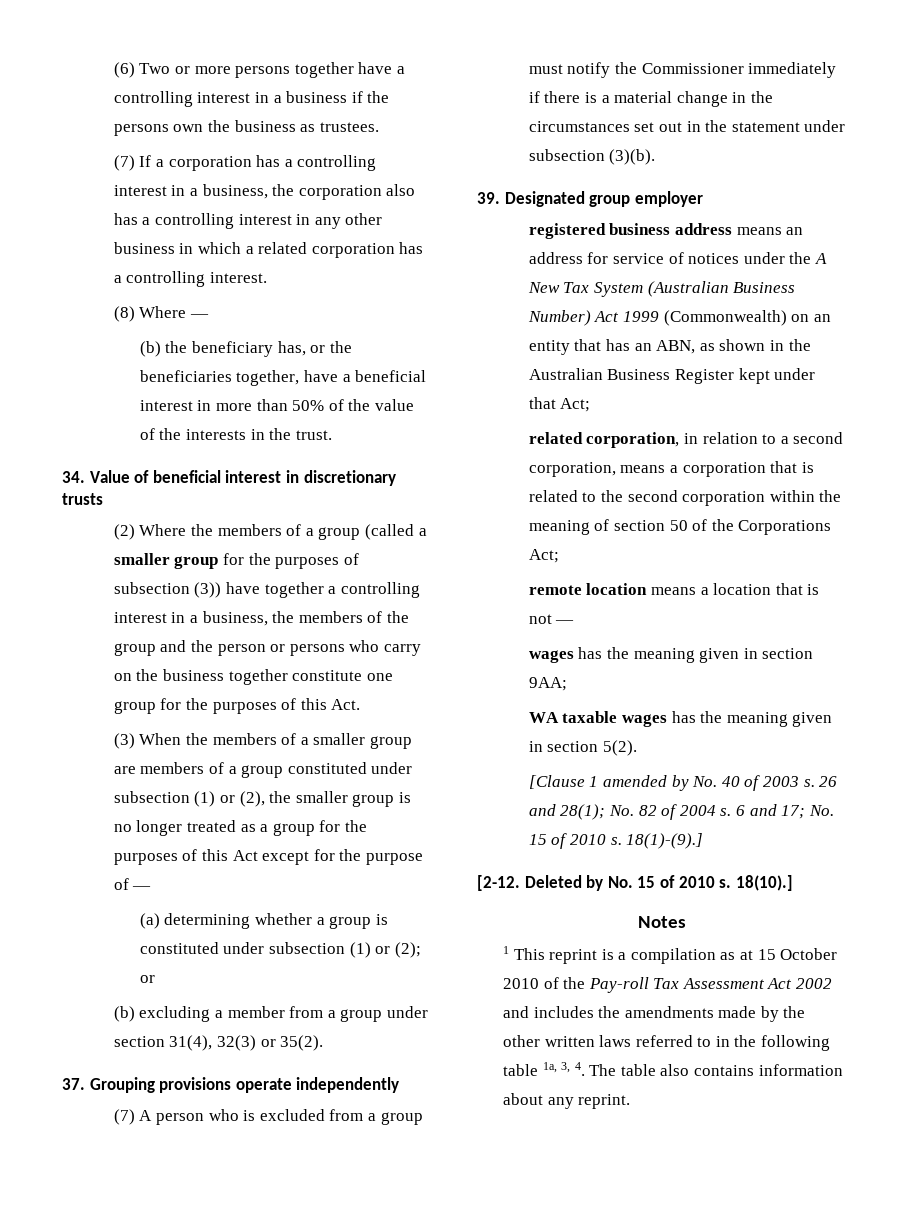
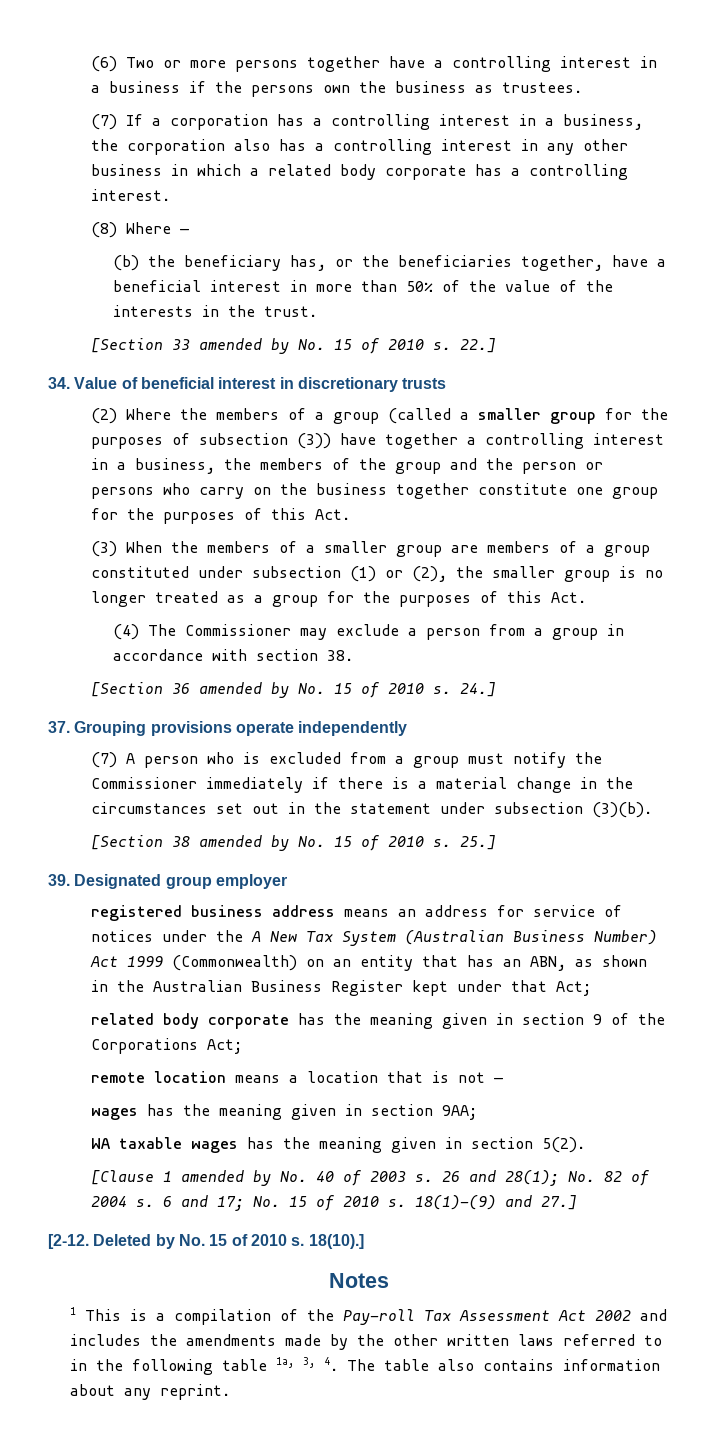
- (7) If a corporation has a controlling interest in a business, the corporation also has a controlling interest in any other business in which a related corporation has a controlling interest.
+ (7) If a corporation has a controlling interest in a business, the corporation also has a controlling interest in any other business in which a related body corporate has a controlling interest.
+ [Section 33 amended by No. 15 of 2010 s. 22.]
- (3) When the members of a smaller group are members of a group constituted under subsection (1) or (2), the smaller group is no longer treated as a group for the purposes of this Act except for the purpose of —
- (a) determining whether a group is constituted under subsection (1) or (2); or
- (b) excluding a member from a group under section 31(4), 32(3) or 35(2).
+ (3) When the members of a smaller group are members of a group constituted under subsection (1) or (2), the smaller group is no longer treated as a group for the purposes of this Act.
+ (4) The Commissioner may exclude a person from a group in accordance with section 38.
+ [Section 36 amended by No. 15 of 2010 s. 24.]
+ [Section 38 amended by No. 15 of 2010 s. 25.]
- related corporation, in relation to a second corporation, means a corporation that is related to the second corporation within the meaning of section 50 of the Corporations Act;
+ related body corporate has the meaning given in section 9 of the Corporations Act;
- 18(1)-(9).]
+ 18(1)-(9) and 27.]
- 1 This reprint is a compilation as at 15 October 2010 of the Pay-roll Tax Assessment Act 2002 and includes the amendments made by the other written laws referred to in the following table 1a, 3, 4. The table also contains information about any reprint.
+ 1 This is a compilation of the Pay-roll Tax Assessment Act 2002 and includes the amendments made by the other written laws referred to in the following table 1a, 3, 4. The table also contains information about any reprint.

